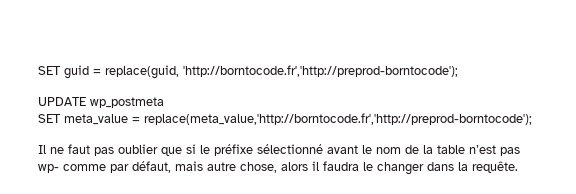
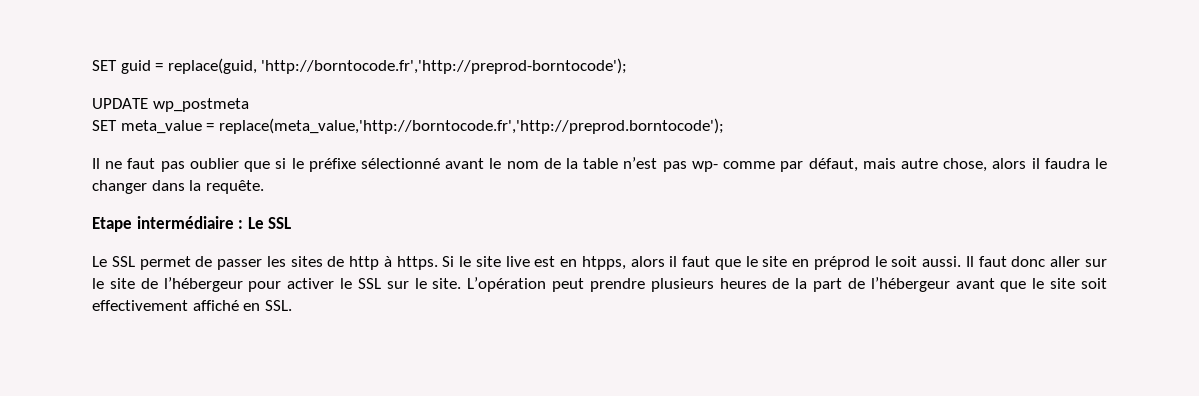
- SET meta_value = replace(meta_value,'http://borntocode.fr','http://preprod-borntocode');
+ SET meta_value = replace(meta_value,'http://borntocode.fr','http://preprod.borntocode');
+ Etape intermédiaire : Le SSL
+ Le SSL permet de passer les sites de http à https. Si le site live est en htpps, alors il faut que le site en préprod le soit aussi. Il faut donc aller sur le site de l’hébergeur pour activer le SSL sur le site. L’opération peut prendre plusieurs heures de la part de l’hébergeur avant que le site soit effectivement affiché en SSL.

